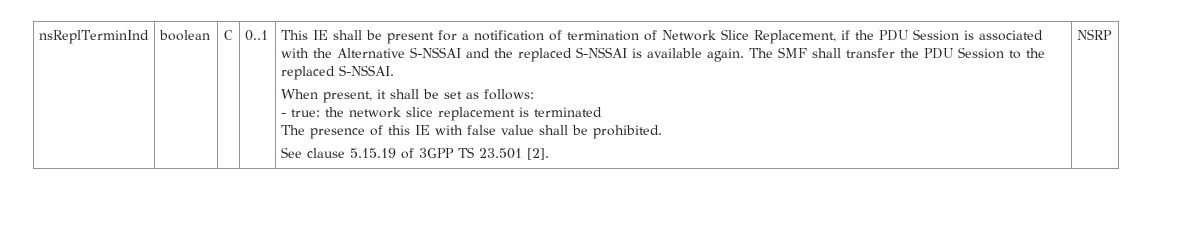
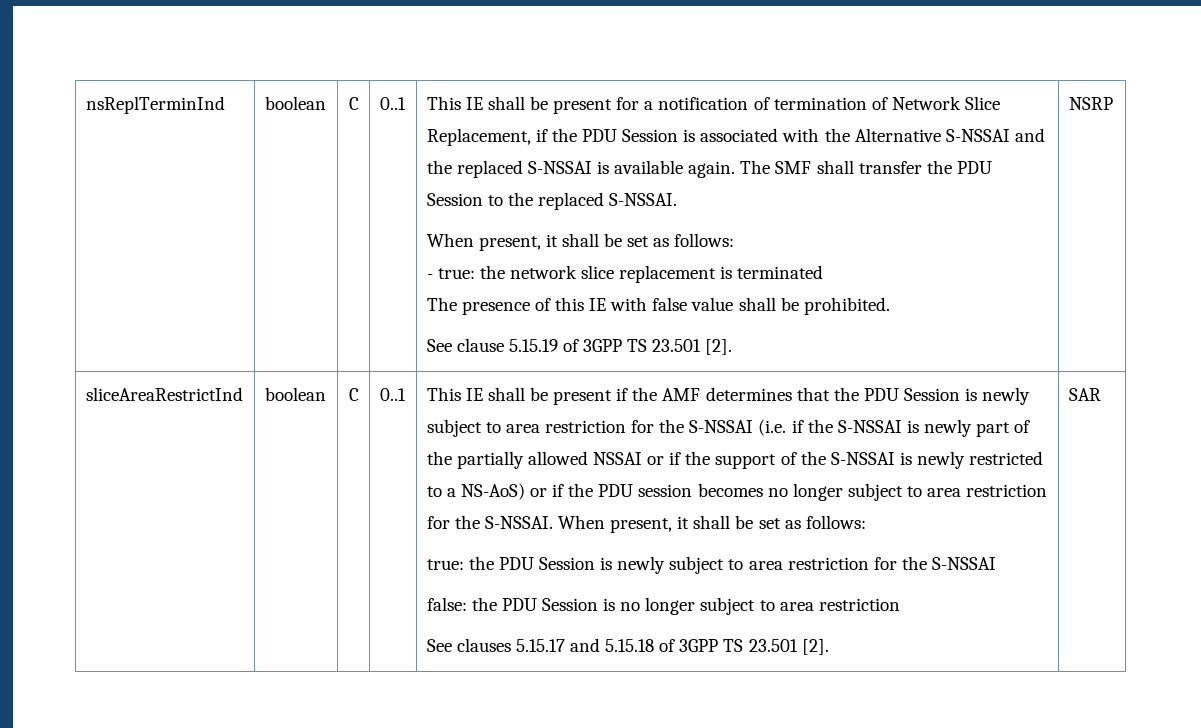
+ sliceAreaRestrictInd | boolean | C | 0..1 | This IE shall be present if the AMF determines that the PDU Session is newly subject to area restriction for the S-NSSAI (i.e. if the S-NSSAI is newly part of the partially allowed NSSAI or if the support of the S-NSSAI is newly restricted to a NS-AoS) or if the PDU session becomes no longer subject to area restriction for the S-NSSAI. When present, it shall be set as follows:
+ true: the PDU Session is newly subject to area restriction for the S-NSSAI
+ false: the PDU Session is no longer subject to area restriction
+ See clauses 5.15.17 and 5.15.18 of 3GPP TS 23.501 [2]. | SAR

